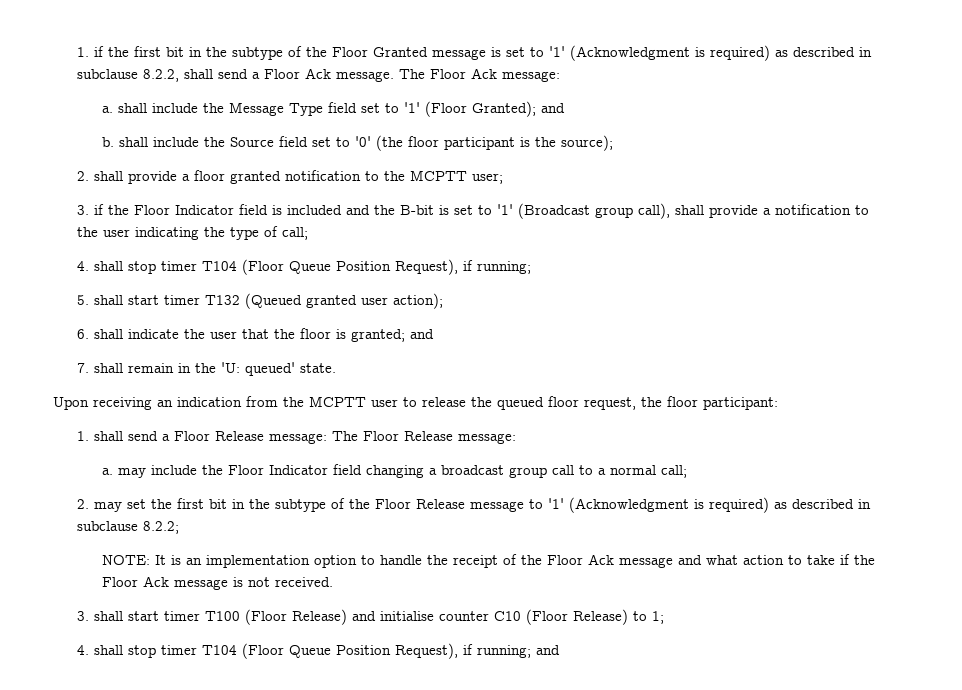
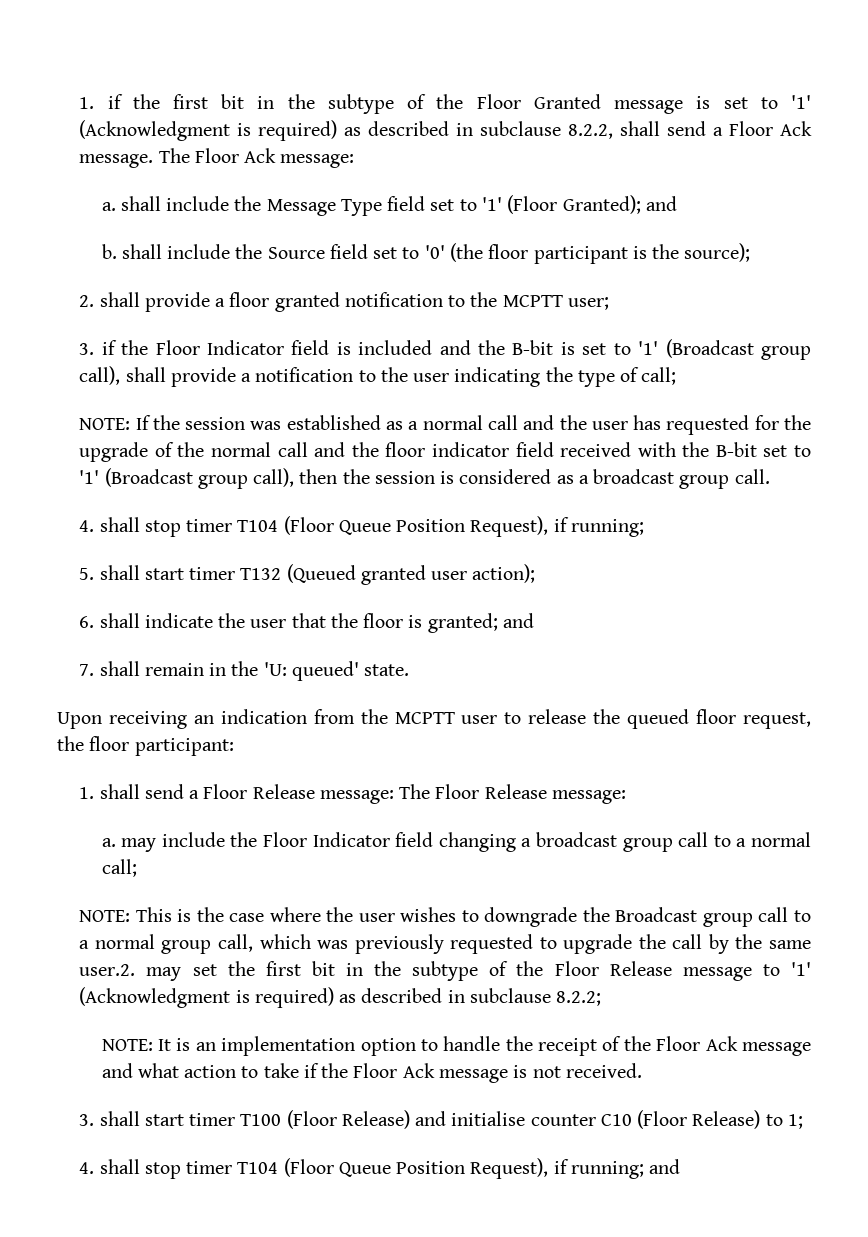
+ NOTE: If the session was established as a normal call and the user has requested for the upgrade of the normal call and the floor indicator field received with the B-bit set to '1' (Broadcast group call), then the session is considered as a broadcast group call.
- 2. may set the first bit in the subtype of the Floor Release message to '1' (Acknowledgment is required) as described in subclause 8.2.2;
+ NOTE: This is the case where the user wishes to downgrade the Broadcast group call to a normal group call, which was previously requested to upgrade the call by the same user.2. may set the first bit in the subtype of the Floor Release message to '1' (Acknowledgment is required) as described in subclause 8.2.2;

